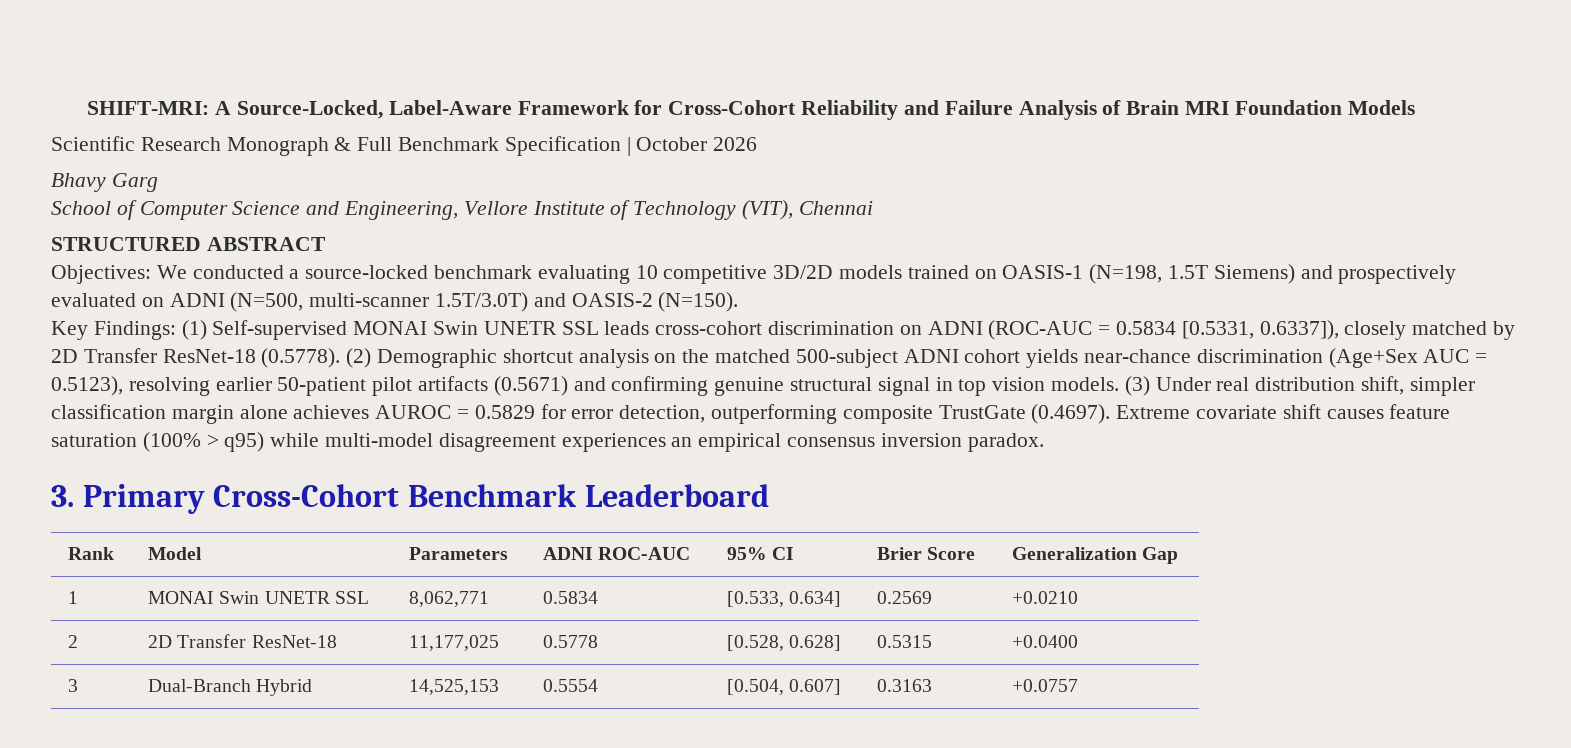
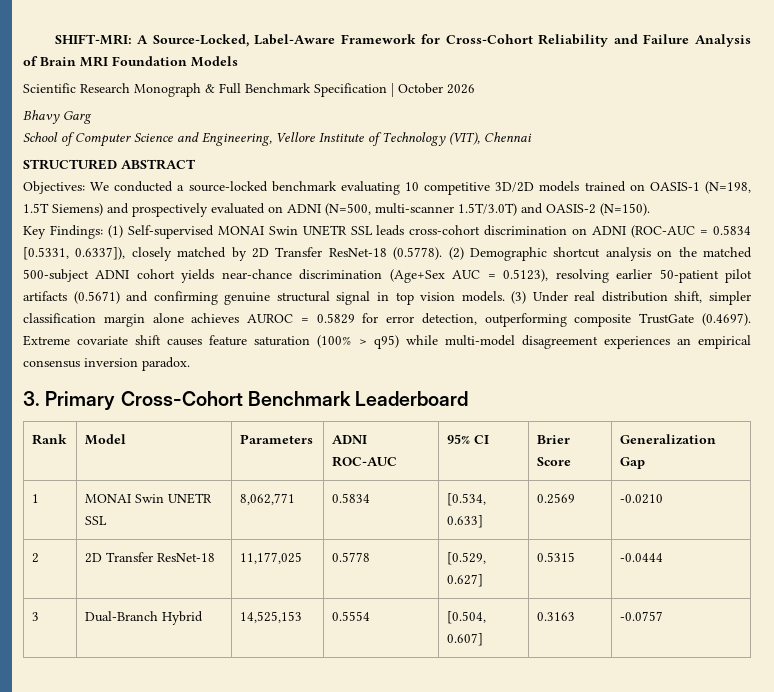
- 1 | MONAI Swin UNETR SSL | 8,062,771 | 0.5834 | [0.533, 0.634] | 0.2569 | +0.0210
+ 1 | MONAI Swin UNETR SSL | 8,062,771 | 0.5834 | [0.534, 0.633] | 0.2569 | -0.0210
- 2 | 2D Transfer ResNet-18 | 11,177,025 | 0.5778 | [0.528, 0.628] | 0.5315 | +0.0400
+ 2 | 2D Transfer ResNet-18 | 11,177,025 | 0.5778 | [0.529, 0.627] | 0.5315 | -0.0444
- 3 | Dual-Branch Hybrid | 14,525,153 | 0.5554 | [0.504, 0.607] | 0.3163 | +0.0757
+ 3 | Dual-Branch Hybrid | 14,525,153 | 0.5554 | [0.504, 0.607] | 0.3163 | -0.0757

